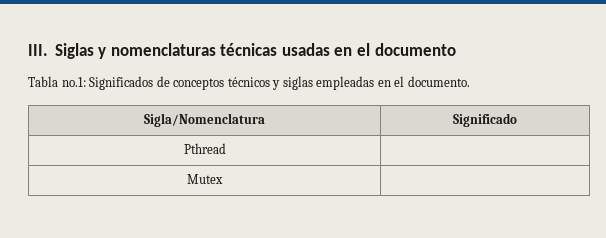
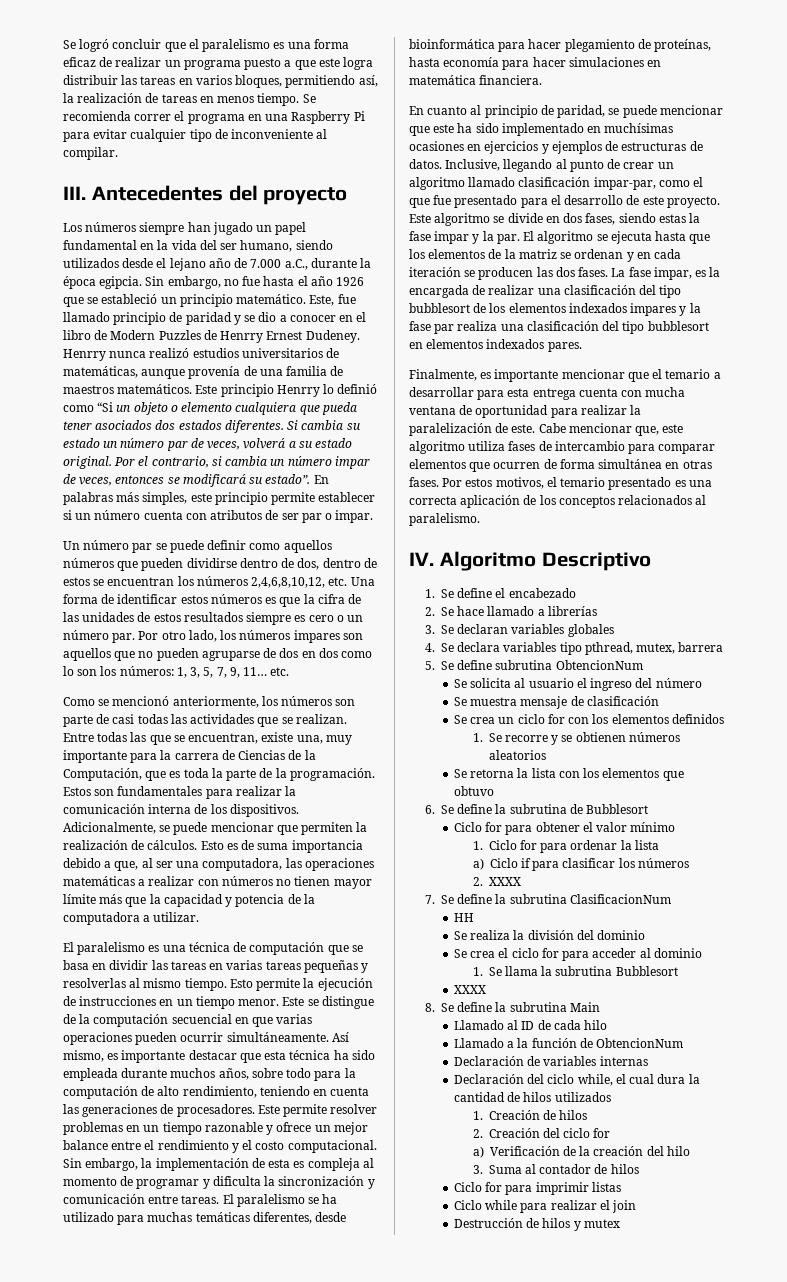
- III. Siglas y nomenclaturas técnicas usadas en el documento
- Tabla no.1: Significados de conceptos técnicos y siglas empleadas en el documento.
- Sigla/Nomenclatura | Significado
- Pthread |
- Mutex |
+ Se logró concluir que el paralelismo es una forma eficaz de realizar un programa puesto a que este logra distribuir las tareas en varios bloques, permitiendo así, la realización de tareas en menos tiempo. Se recomienda correr el programa en una Raspberry Pi para evitar cualquier tipo de inconveniente al compilar.
+ III. Antecedentes del proyecto
+ Los números siempre han jugado un papel fundamental en la vida del ser humano, siendo utilizados desde el lejano año de 7.000 a.C., durante la época egipcia. Sin embargo, no fue hasta el año 1926 que se estableció un principio matemático. Este, fue llamado principio de paridad y se dio a conocer en el libro de Modern Puzzles de Henrry Ernest Dudeney. Henrry nunca realizó estudios universitarios de matemáticas, aunque provenía de una familia de maestros matemáticos. Este principio Henrry lo definió como “Si un objeto o elemento cualquiera que pueda tener asociados dos estados diferentes. Si cambia su estado un número par de veces, volverá a su estado original. Por el contrario, si cambia un número impar de veces, entonces se modificará su estado”. En palabras más simples, este principio permite establecer si un número cuenta con atributos de ser par o impar.
+ Un número par se puede definir como aquellos números que pueden dividirse dentro de dos, dentro de estos se encuentran los números 2,4,6,8,10,12, etc. Una forma de identificar estos números es que la cifra de las unidades de estos resultados siempre es cero o un número par. Por otro lado, los números impares son aquellos que no pueden agruparse de dos en dos como lo son los números: 1, 3, 5, 7, 9, 11… etc.
+ Como se mencionó anteriormente, los números son parte de casi todas las actividades que se realizan. Entre todas las que se encuentran, existe una, muy importante para la carrera de Ciencias de la Computación, que es toda la parte de la programación. Estos son fundamentales para realizar la comunicación interna de los dispositivos. Adicionalmente, se puede mencionar que permiten la realización de cálculos. Esto es de suma importancia debido a que, al ser una computadora, las operaciones matemáticas a realizar con números no tienen mayor límite más que la capacidad y potencia de la computadora a utilizar.
+ El paralelismo es una técnica de computación que se basa en dividir las tareas en varias tareas pequeñas y resolverlas al mismo tiempo. Esto permite la ejecución de instrucciones en un tiempo menor. Este se distingue de la computación secuencial en que varias operaciones pueden ocurrir simultáneamente. Así mismo, es importante destacar que esta técnica ha sido empleada durante muchos años, sobre todo para la computación de alto rendimiento, teniendo en cuenta las generaciones de procesadores. Este permite resolver problemas en un tiempo razonable y ofrece un mejor balance entre el rendimiento y el costo computacional. Sin embargo, la implementación de esta es compleja al momento de programar y dificulta la sincronización y comunicación entre tareas. El paralelismo se ha utilizado para muchas temáticas diferentes, desde bioinformática para hacer plegamiento de proteínas, hasta economía para hacer simulaciones en matemática financiera.
+ En cuanto al principio de paridad, se puede mencionar que este ha sido implementado en muchísimas ocasiones en ejercicios y ejemplos de estructuras de datos. Inclusive, llegando al punto de crear un algoritmo llamado clasificación impar-par, como el que fue presentado para el desarrollo de este proyecto. Este algoritmo se divide en dos fases, siendo estas la fase impar y la par. El algoritmo se ejecuta hasta que los elementos de la matriz se ordenan y en cada iteración se producen las dos fases. La fase impar, es la encargada de realizar una clasificación del tipo bubblesort de los elementos indexados impares y la fase par realiza una clasificación del tipo bubblesort en elementos indexados pares.
+ Finalmente, es importante mencionar que el temario a desarrollar para esta entrega cuenta con mucha ventana de oportunidad para realizar la paralelización de este. Cabe mencionar que, este algoritmo utiliza fases de intercambio para comparar elementos que ocurren de forma simultánea en otras fases. Por estos motivos, el temario presentado es una correcta aplicación de los conceptos relacionados al paralelismo.
+ IV. Algoritmo Descriptivo
+ 1. Se define el encabezado
+ 2. Se hace llamado a librerías
+ 3. Se declaran variables globales
+ 4. Se declara variables tipo pthread, mutex, barrera
+ 5. Se define subrutina ObtencionNum
+ Se solicita al usuario el ingreso del número
+ Se muestra mensaje de clasificación
+ Se crea un ciclo for con los elementos definidos
+ 1. Se recorre y se obtienen números aleatorios
+ Se retorna la lista con los elementos que obtuvo
+ 6. Se define la subrutina de Bubblesort
+ Ciclo for para obtener el valor mínimo
+ 1. Ciclo for para ordenar la lista
+ a) Ciclo if para clasificar los números
+ 2. XXXX
+ 7. Se define la subrutina ClasificacionNum
+ HH
+ Se realiza la división del dominio
+ Se crea el ciclo for para acceder al dominio
+ 1. Se llama la subrutina Bubblesort
+ XXXX
+ 8. Se define la subrutina Main
+ Llamado al ID de cada hilo
+ Llamado a la función de ObtencionNum
+ Declaración de variables internas
+ Declaración del ciclo while, el cual dura la cantidad de hilos utilizados
+ 1. Creación de hilos
+ 2. Creación del ciclo for
+ a) Verificación de la creación del hilo
+ 3. Suma al contador de hilos
+ Ciclo for para imprimir listas
+ Ciclo while para realizar el join
+ Destrucción de hilos y mutex

